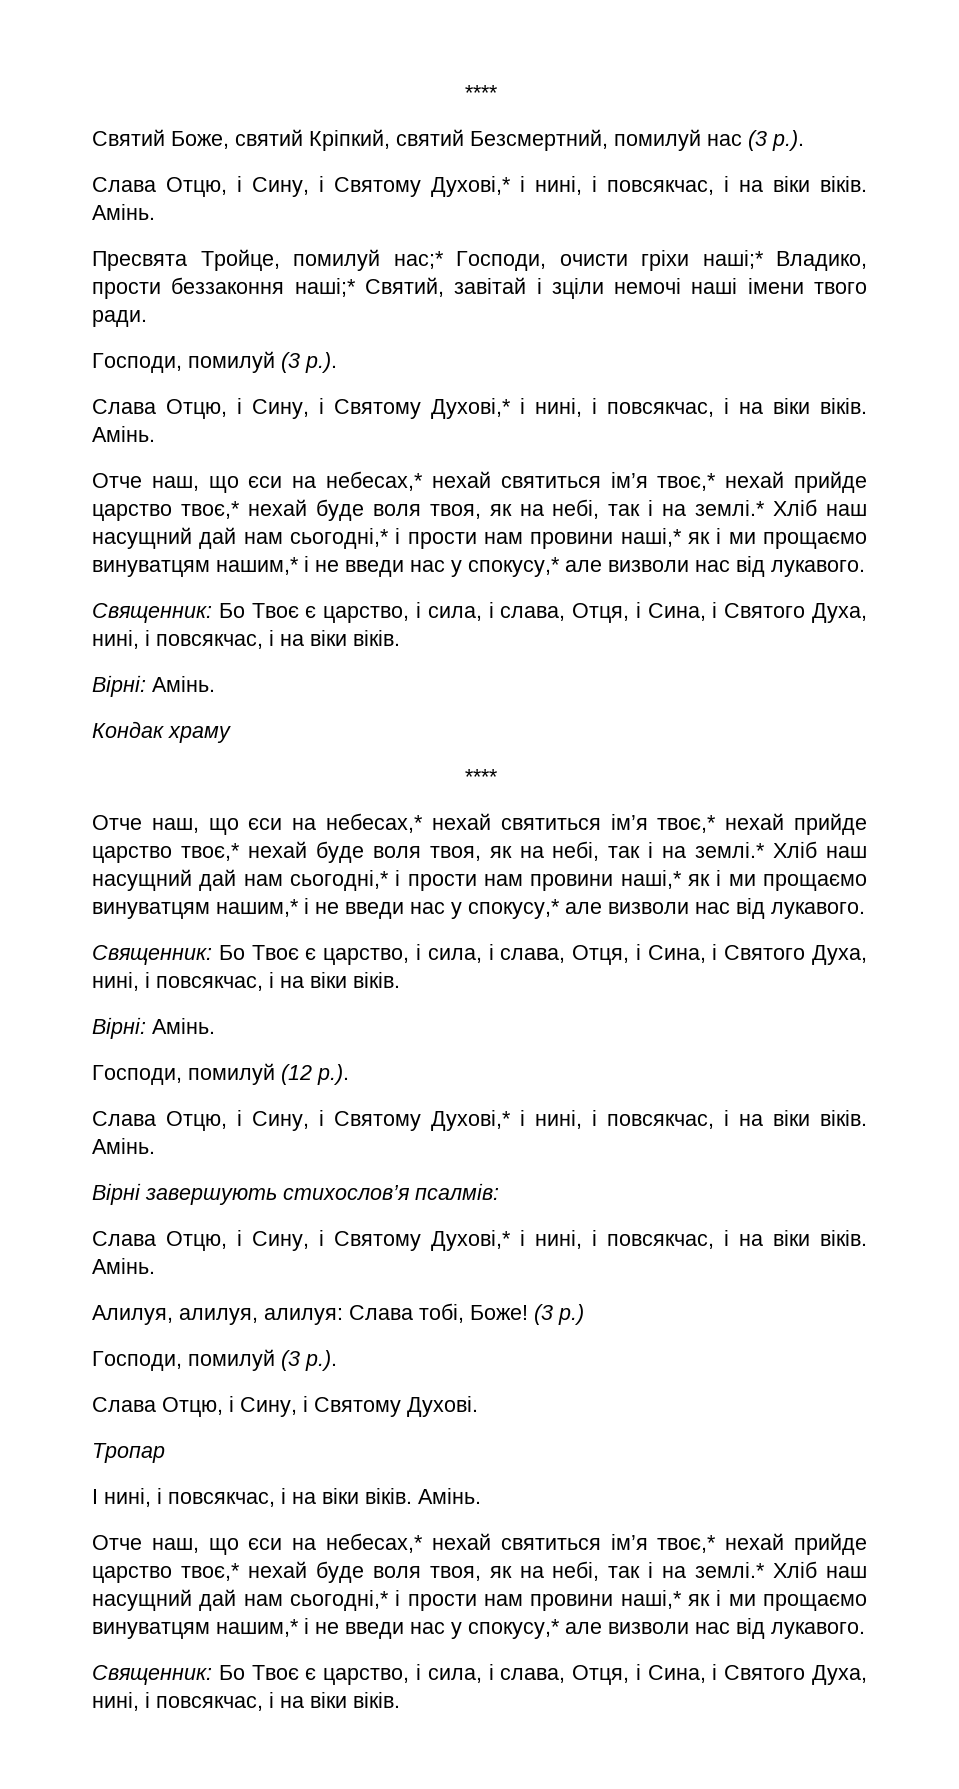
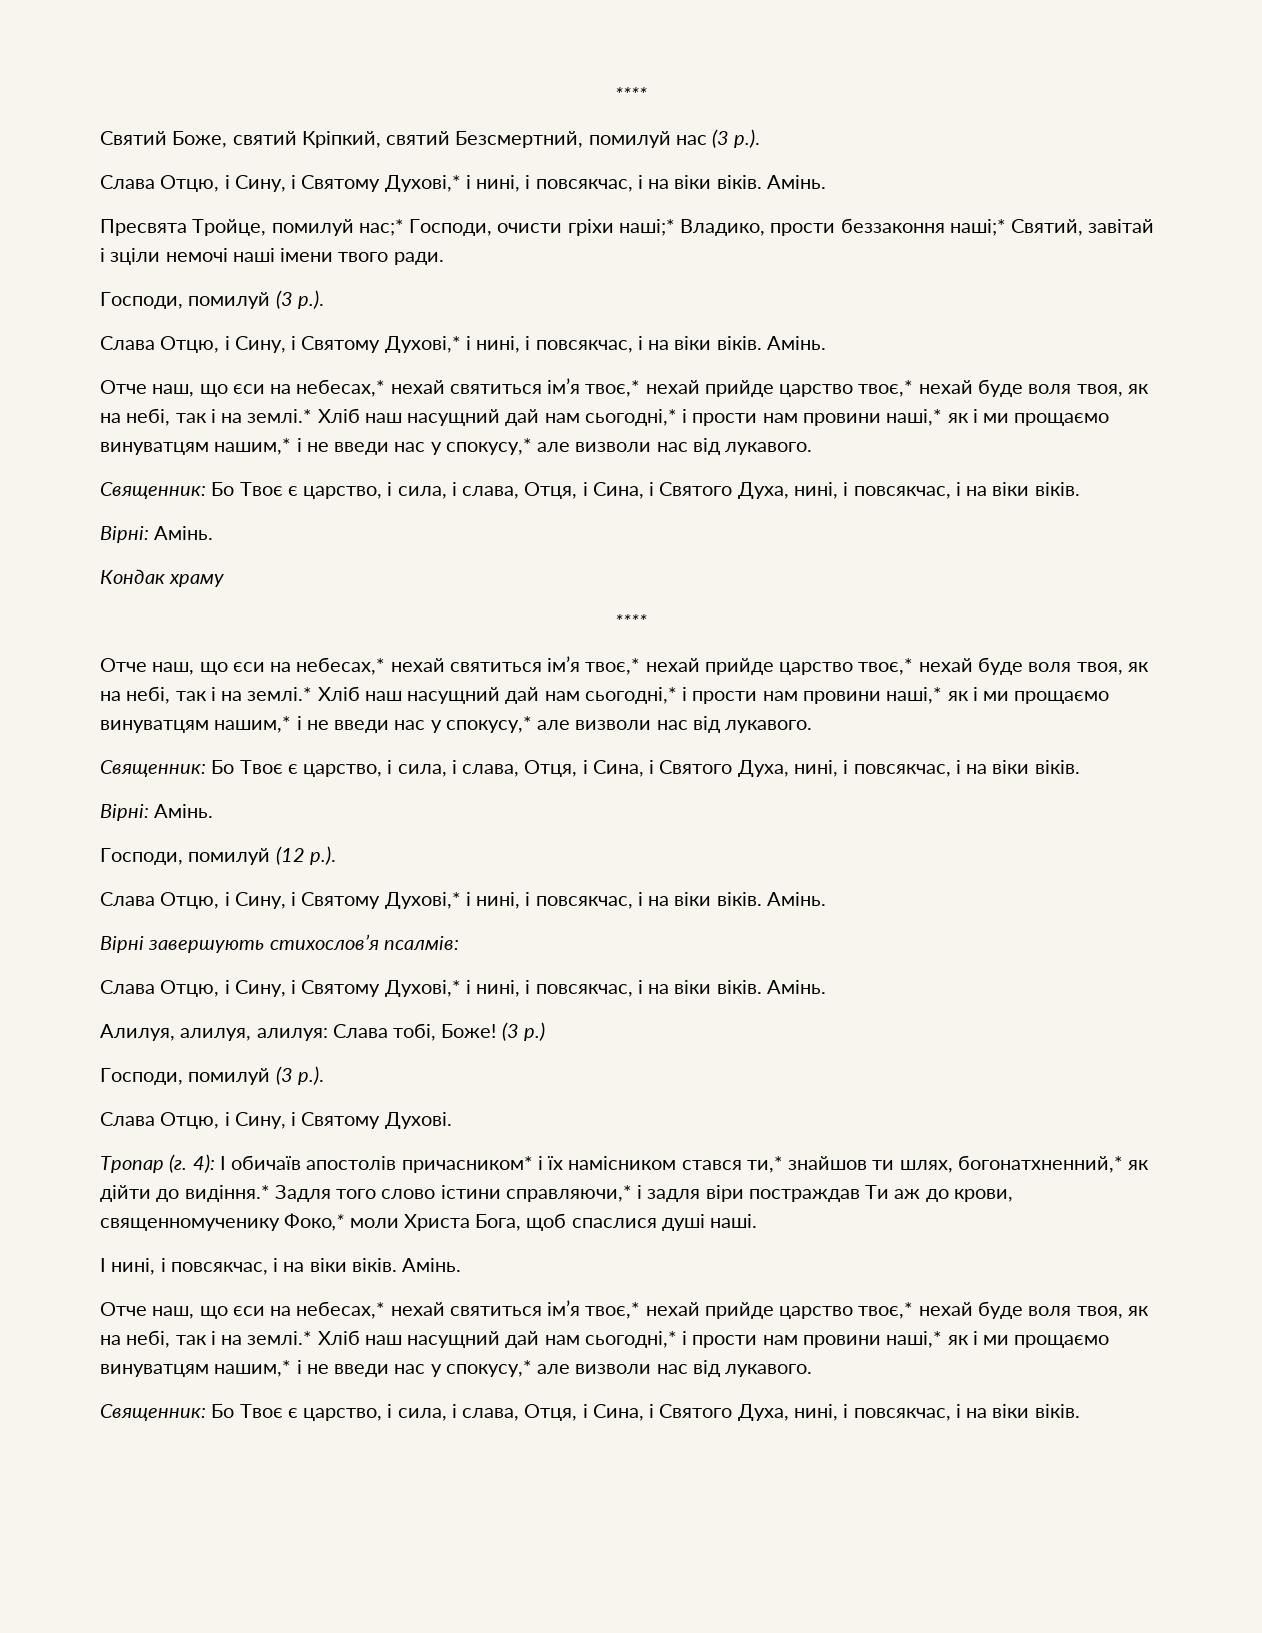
- Тропар
+ Тропар (г. 4): I обичаїв апостолів причасником* і їх намісником стався ти,* знайшов ти шлях, богонатхненний,* як дійти до видіння.* Задля того слово істини справляючи,* і задля віри постраждав Ти аж до крови, священномученику Фоко,* моли Христа Бога, щоб спаслися душі наші.

